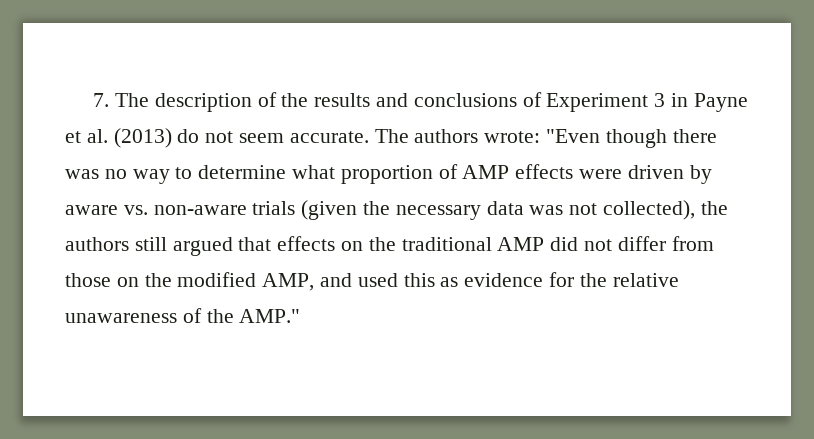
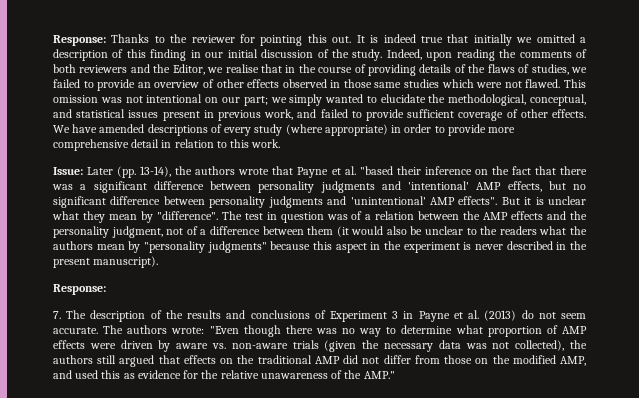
+ Response: Thanks to the reviewer for pointing this out. It is indeed true that initially we omitted a description of this finding in our initial discussion of the study. Indeed, upon reading the comments of both reviewers and the Editor, we realise that in the course of providing details of the flaws of studies, we failed to provide an overview of other effects observed in those same studies which were not flawed. This omission was not intentional on our part; we simply wanted to elucidate the methodological, conceptual, and statistical issues present in previous work, and failed to provide sufficient coverage of other effects. We have amended descriptions of every study (where appropriate) in order to provide more comprehensive detail in relation to this work.
+ Issue: Later (pp. 13-14), the authors wrote that Payne et al. "based their inference on the fact that there was a significant difference between personality judgments and 'intentional' AMP effects, but no significant difference between personality judgments and 'unintentional' AMP effects". But it is unclear what they mean by "difference". The test in question was of a relation between the AMP effects and the personality judgment, not of a difference between them (it would also be unclear to the readers what the authors mean by "personality judgments" because this aspect in the experiment is never described in the present manuscript).
+ Response:

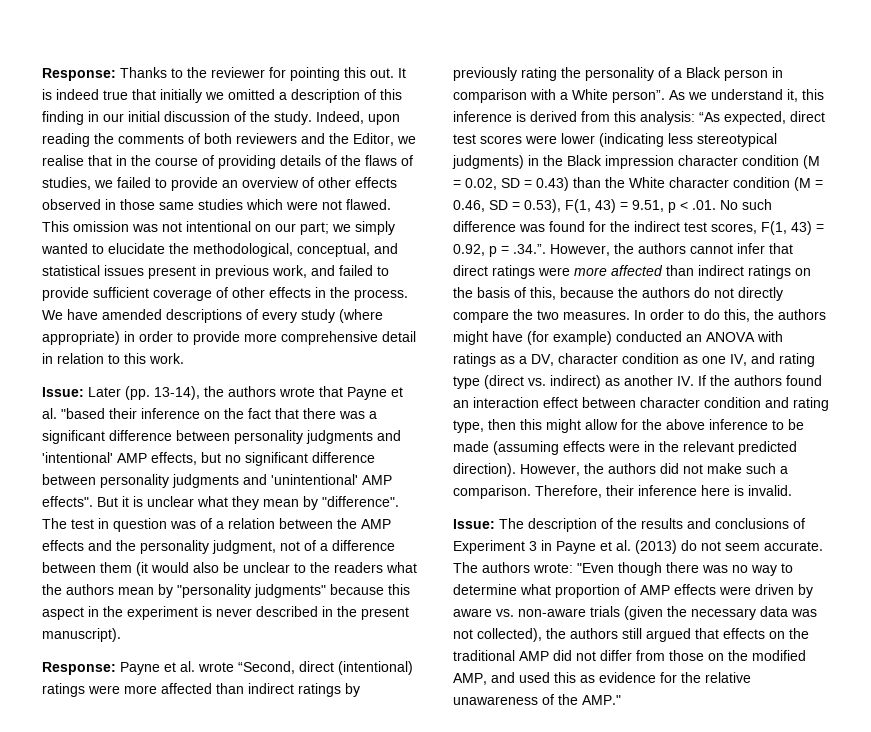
- This omission was not intentional on our part; we simply wanted to elucidate the methodological, conceptual, and statistical issues present in previous work, and failed to provide sufficient coverage of other effects.
+ This omission was not intentional on our part; we simply wanted to elucidate the methodological, conceptual, and statistical issues present in previous work, and failed to provide sufficient coverage of other effects in the process.
  The test in question was of a relation between the AMP effects and the personality judgment, not of a difference between them (it would also be unclear to the readers what the authors mean by "personality judgments" because this aspect in the experiment is never described in the present manuscript).
- Response:
- 7. The description of the results and conclusions of Experiment 3 in Payne et al. (2013) do not seem accurate.
+ Response: Payne et al. wrote “Second, direct (intentional) ratings were more affected than indirect ratings by previously rating the personality of a Black person in comparison with a White person”. As we understand it, this inference is derived from this analysis: “As expected, direct test scores were lower (indicating less stereotypical judgments) in the Black impression character condition (M = 0.02, SD = 0.43) than the White character condition (M = 0.46, SD = 0.53), F(1, 43) = 9.51, p < .01. No such difference was found for the indirect test scores, F(1, 43) = 0.92, p = .34.”. However, the authors cannot infer that direct ratings were more affected than indirect ratings on the basis of this, because the authors do not directly compare the two measures. In order to do this, the authors might have (for example) conducted an ANOVA with ratings as a DV, character condition as one IV, and rating type (direct vs. indirect) as another IV. If the authors found an interaction effect between character condition and rating type, then this might allow for the above inference to be made (assuming effects were in the relevant predicted direction). However, the authors did not make such a comparison. Therefore, their inference here is invalid.
+ Issue: The description of the results and conclusions of Experiment 3 in Payne et al. (2013) do not seem accurate.

